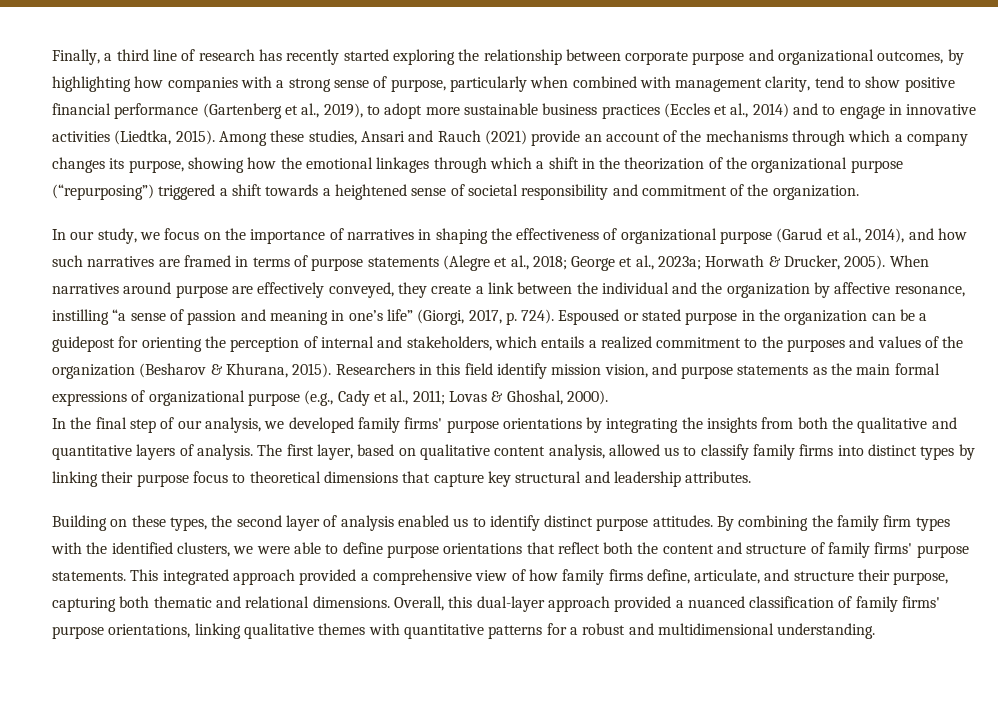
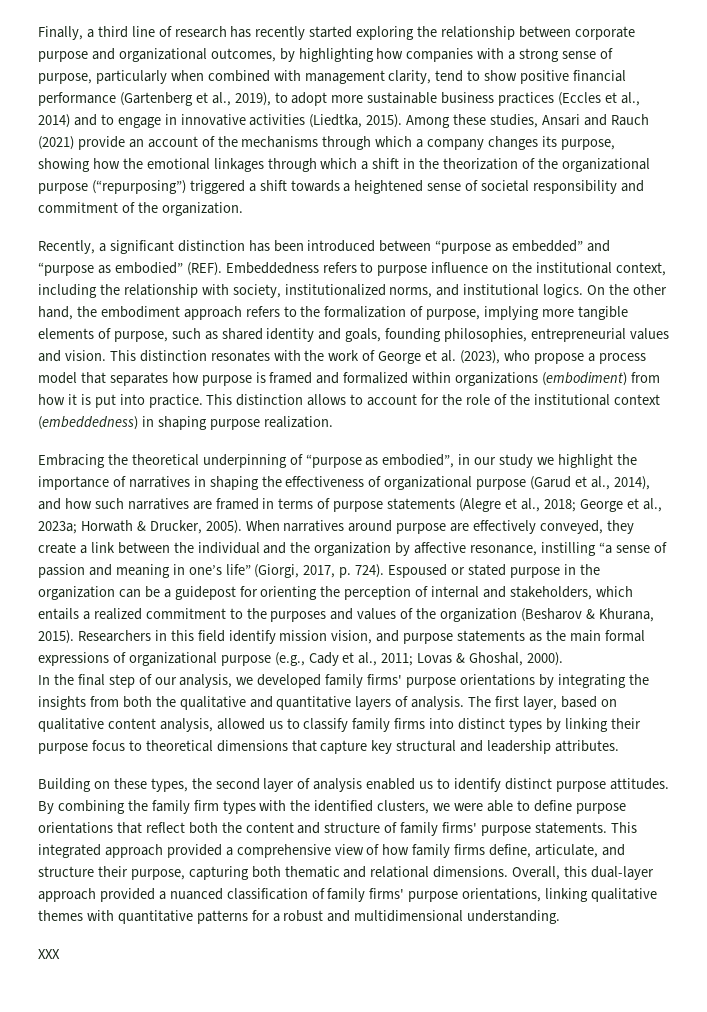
- In our study, we focus on the importance of narratives in shaping the effectiveness of organizational purpose (Garud et al., 2014), and how such narratives are framed in terms of purpose statements (Alegre et al., 2018; George et al., 2023a; Horwath & Drucker, 2005).
+ Recently, a significant distinction has been introduced between “purpose as embedded” and “purpose as embodied” (REF). Embeddedness refers to purpose influence on the institutional context, including the relationship with society, institutionalized norms, and institutional logics. On the other hand, the embodiment approach refers to the formalization of purpose, implying more tangible elements of purpose, such as shared identity and goals, founding philosophies, entrepreneurial values and vision. This distinction resonates with the work of George et al. (2023), who propose a process model that separates how purpose is framed and formalized within organizations (embodiment) from how it is put into practice. This distinction allows to account for the role of the institutional context (embeddedness) in shaping purpose realization.
+ Embracing the theoretical underpinning of “purpose as embodied”, in our study we highlight the importance of narratives in shaping the effectiveness of organizational purpose (Garud et al., 2014), and how such narratives are framed in terms of purpose statements (Alegre et al., 2018; George et al., 2023a; Horwath & Drucker, 2005).
+ XXX

